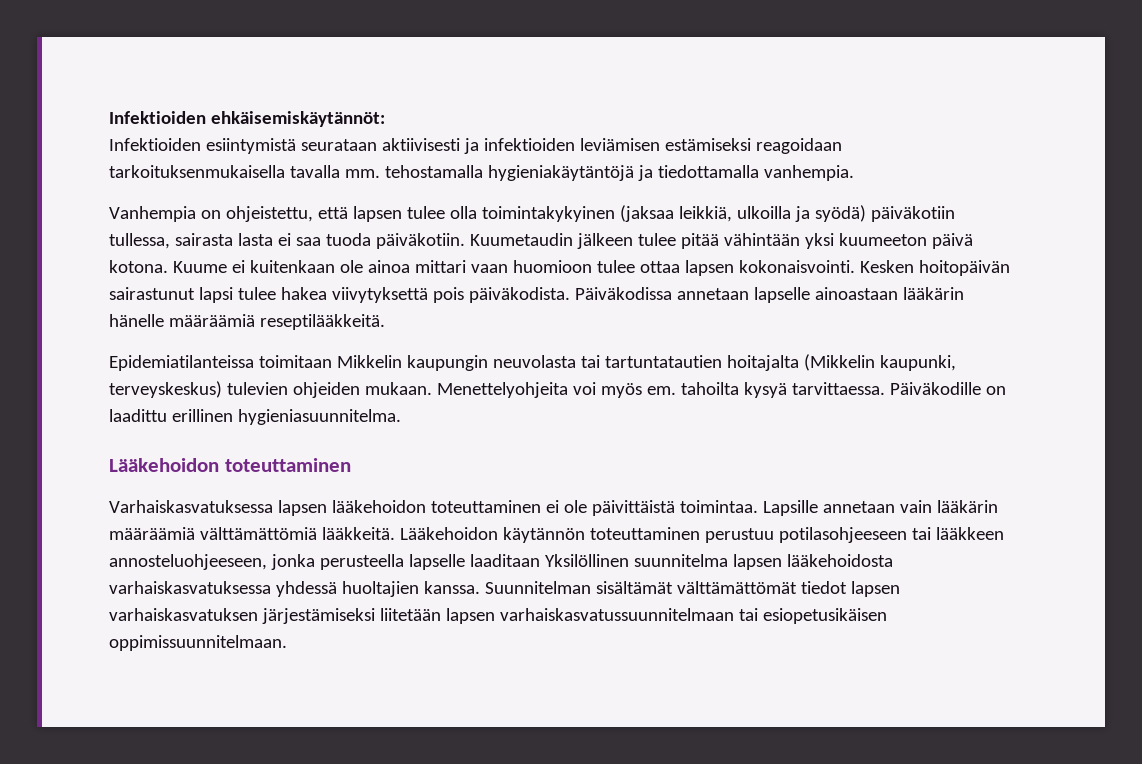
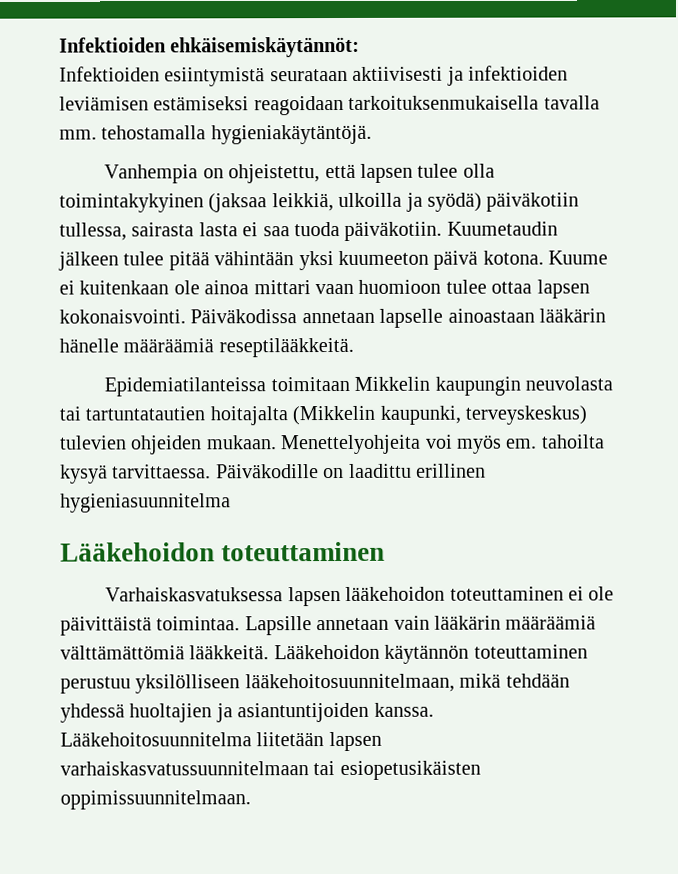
- Infektioiden esiintymistä seurataan aktiivisesti ja infektioiden leviämisen estämiseksi reagoidaan tarkoituksenmukaisella tavalla mm. tehostamalla hygieniakäytäntöjä ja tiedottamalla vanhempia.
+ Infektioiden esiintymistä seurataan aktiivisesti ja infektioiden leviämisen estämiseksi reagoidaan tarkoituksenmukaisella tavalla mm. tehostamalla hygieniakäytäntöjä.
- Kesken hoitopäivän sairastunut lapsi tulee hakea viivytyksettä pois päiväkodista.
- Päiväkodille on laadittu erillinen hygieniasuunnitelma.
+ Päiväkodille on laadittu erillinen hygieniasuunnitelma
- Lääkehoidon käytännön toteuttaminen perustuu potilasohjeeseen tai lääkkeen annosteluohjeeseen, jonka perusteella lapselle laaditaan Yksilöllinen suunnitelma lapsen lääkehoidosta varhaiskasvatuksessa yhdessä huoltajien kanssa. Suunnitelman sisältämät välttämättömät tiedot lapsen varhaiskasvatuksen järjestämiseksi liitetään lapsen varhaiskasvatussuunnitelmaan tai esiopetusikäisen oppimissuunnitelmaan.
+ Lääkehoidon käytännön toteuttaminen perustuu yksilölliseen lääkehoitosuunnitelmaan, mikä tehdään yhdessä huoltajien ja asiantuntijoiden kanssa. Lääkehoitosuunnitelma liitetään lapsen varhaiskasvatussuunnitelmaan tai esiopetusikäisten oppimissuunnitelmaan.

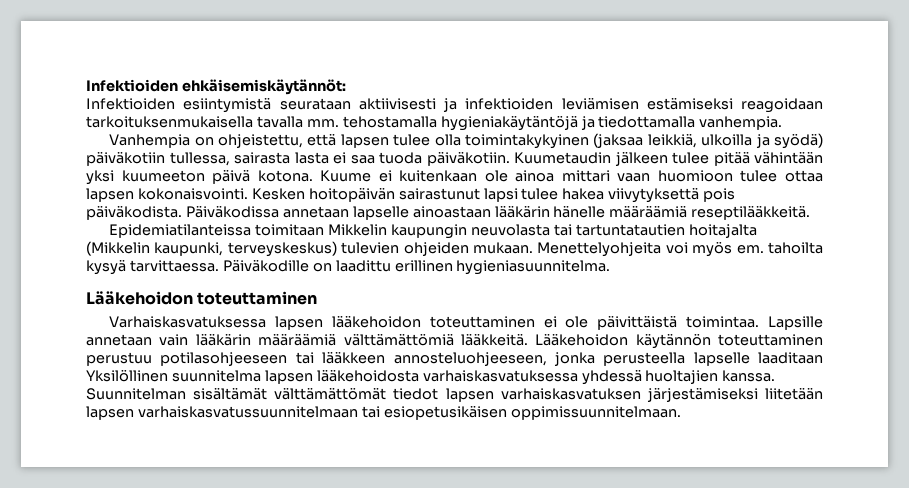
- Infektioiden esiintymistä seurataan aktiivisesti ja infektioiden leviämisen estämiseksi reagoidaan tarkoituksenmukaisella tavalla mm. tehostamalla hygieniakäytäntöjä.
+ Infektioiden esiintymistä seurataan aktiivisesti ja infektioiden leviämisen estämiseksi reagoidaan tarkoituksenmukaisella tavalla mm. tehostamalla hygieniakäytäntöjä ja tiedottamalla vanhempia.
+ Kesken hoitopäivän sairastunut lapsi tulee hakea viivytyksettä pois päiväkodista.
- Päiväkodille on laadittu erillinen hygieniasuunnitelma
+ Päiväkodille on laadittu erillinen hygieniasuunnitelma.
- Lääkehoidon käytännön toteuttaminen perustuu yksilölliseen lääkehoitosuunnitelmaan, mikä tehdään yhdessä huoltajien ja asiantuntijoiden kanssa. Lääkehoitosuunnitelma liitetään lapsen varhaiskasvatussuunnitelmaan tai esiopetusikäisten oppimissuunnitelmaan.
+ Lääkehoidon käytännön toteuttaminen perustuu potilasohjeeseen tai lääkkeen annosteluohjeeseen, jonka perusteella lapselle laaditaan Yksilöllinen suunnitelma lapsen lääkehoidosta varhaiskasvatuksessa yhdessä huoltajien kanssa. Suunnitelman sisältämät välttämättömät tiedot lapsen varhaiskasvatuksen järjestämiseksi liitetään lapsen varhaiskasvatussuunnitelmaan tai esiopetusikäisen oppimissuunnitelmaan.

